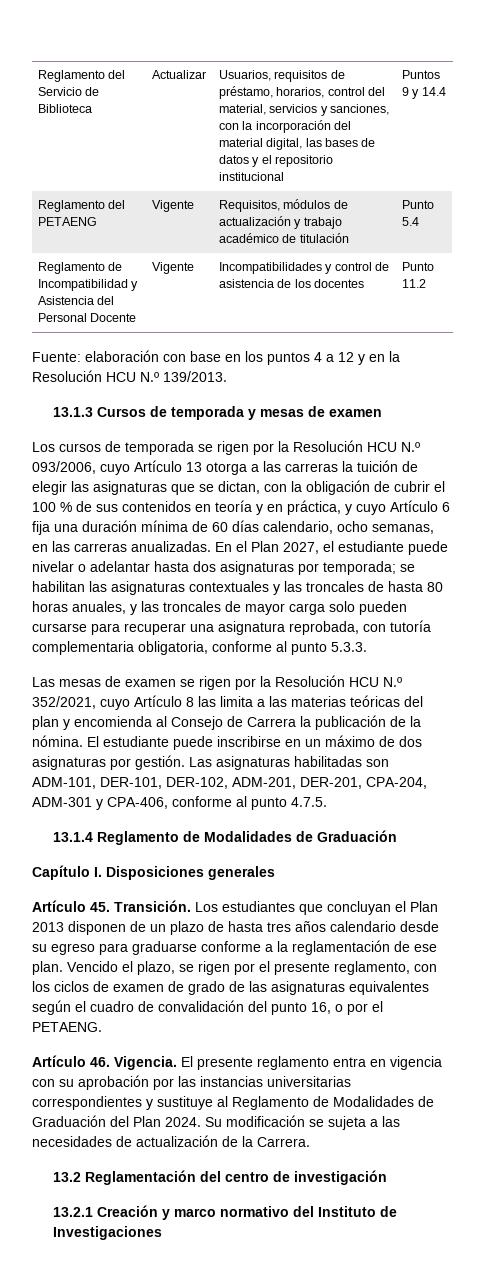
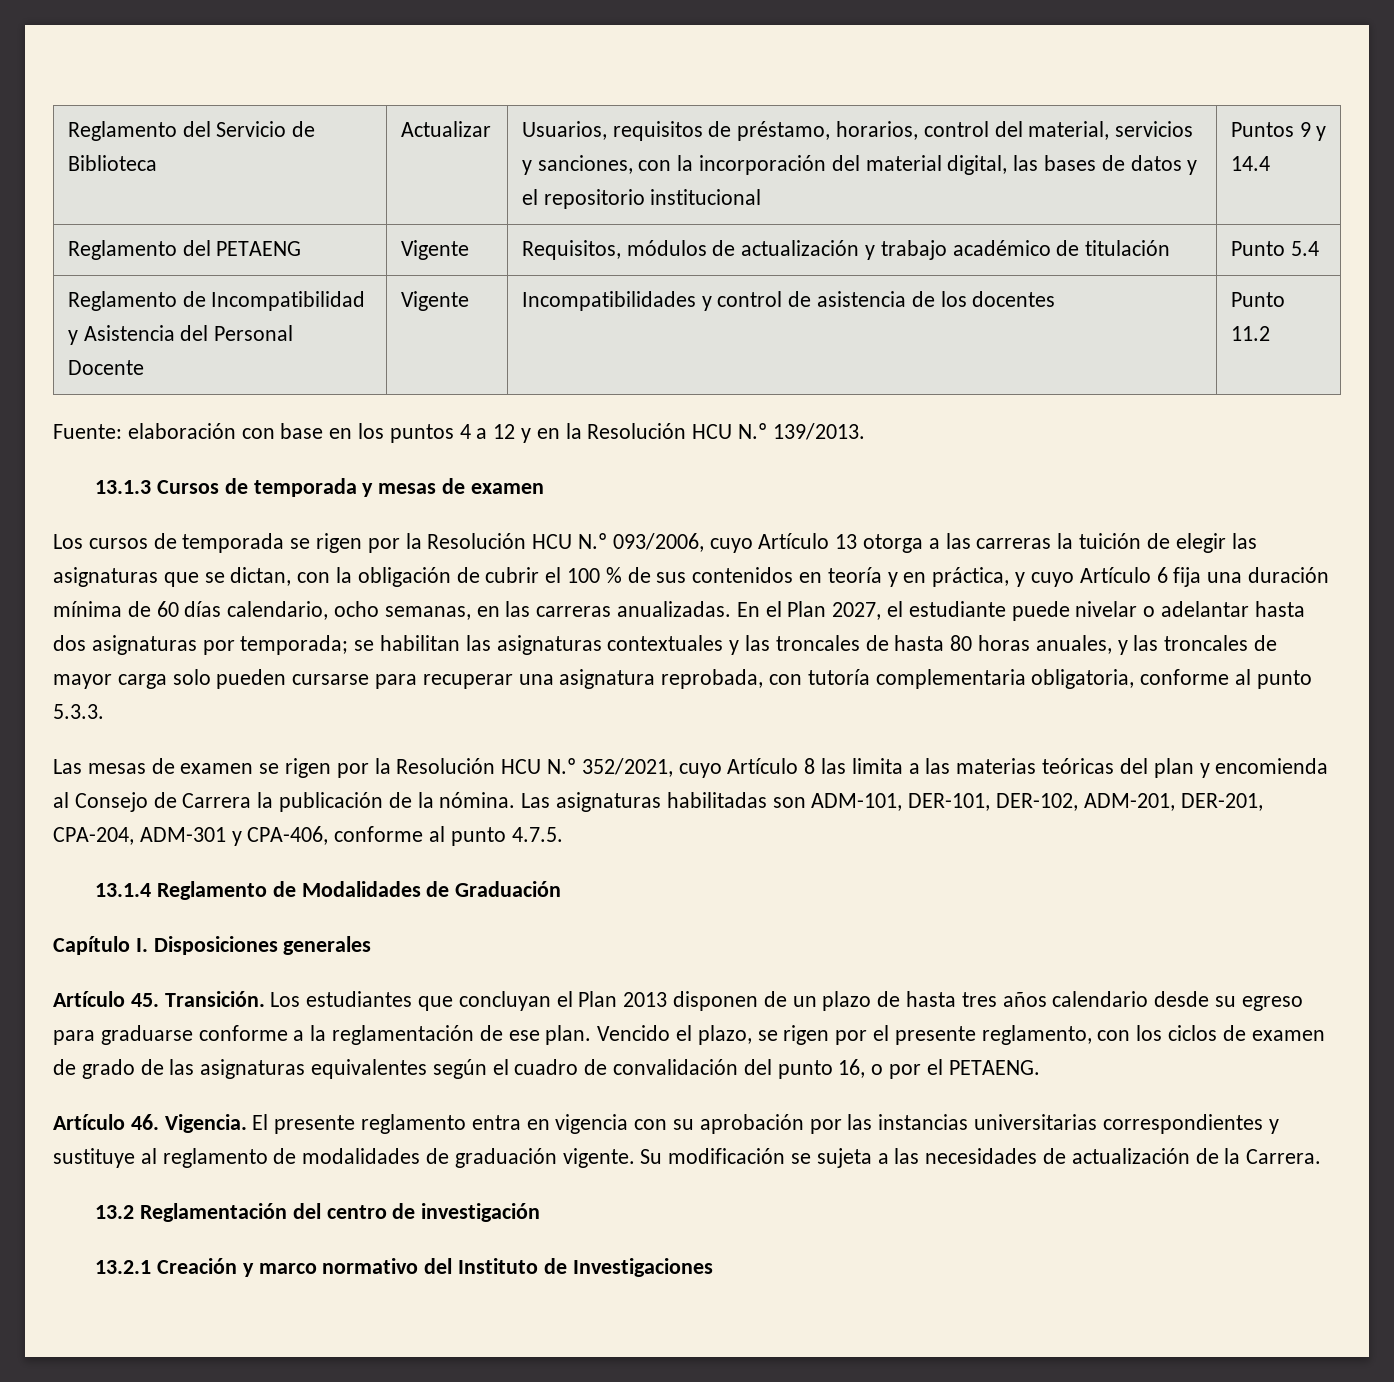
- El estudiante puede inscribirse en un máximo de dos asignaturas por gestión.
- El presente reglamento entra en vigencia con su aprobación por las instancias universitarias correspondientes y sustituye al Reglamento de Modalidades de Graduación del Plan 2024.
+ El presente reglamento entra en vigencia con su aprobación por las instancias universitarias correspondientes y sustituye al reglamento de modalidades de graduación vigente.

